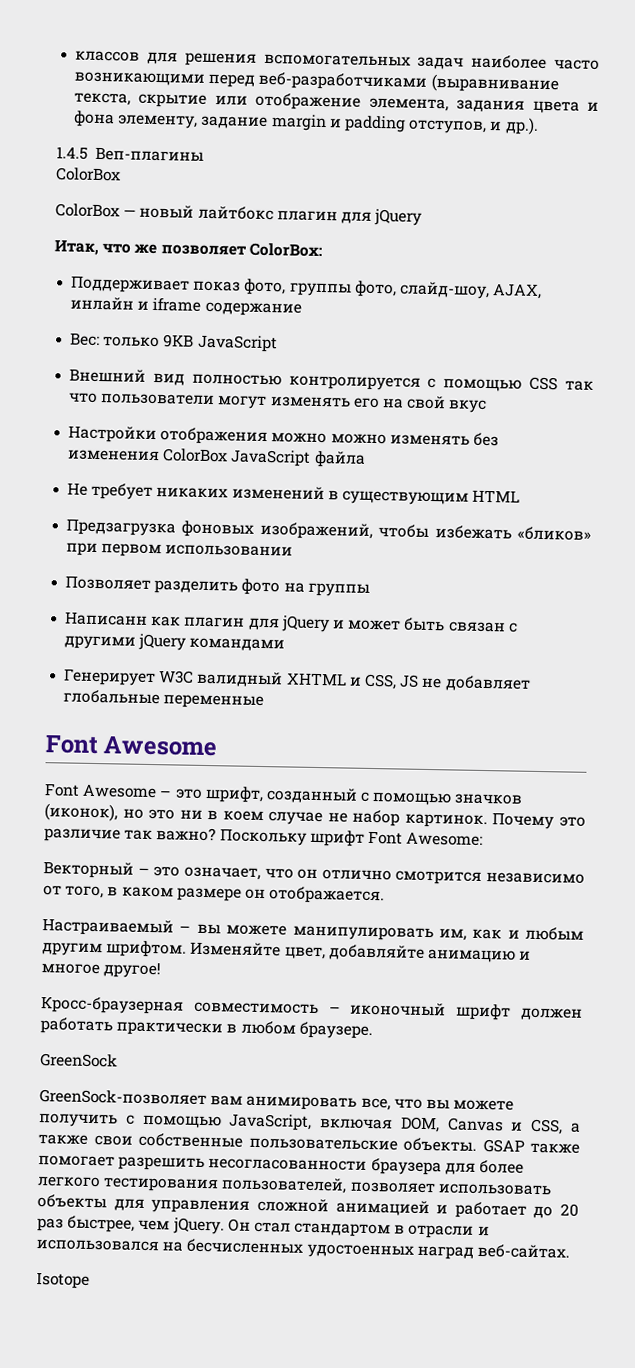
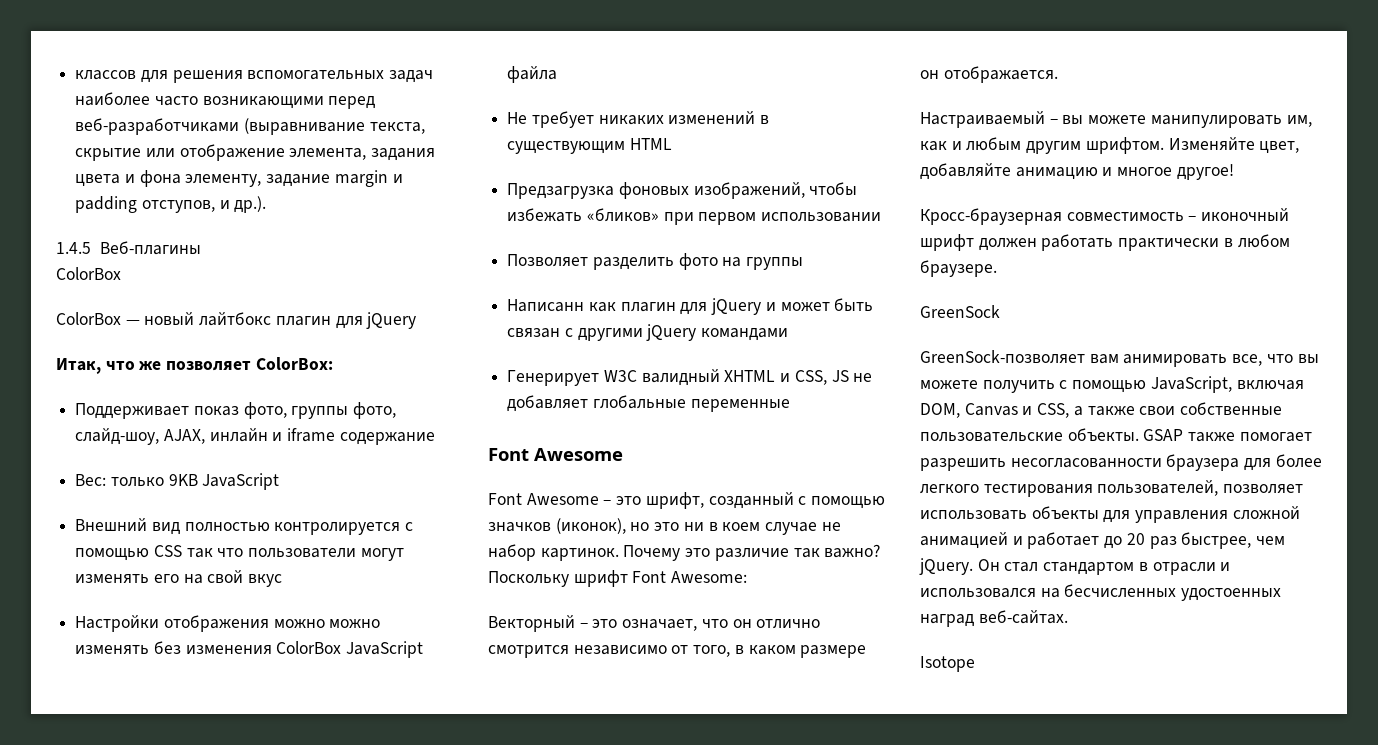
- 1.4.5 Веп-плагины
+ 1.4.5 Веб-плагины

